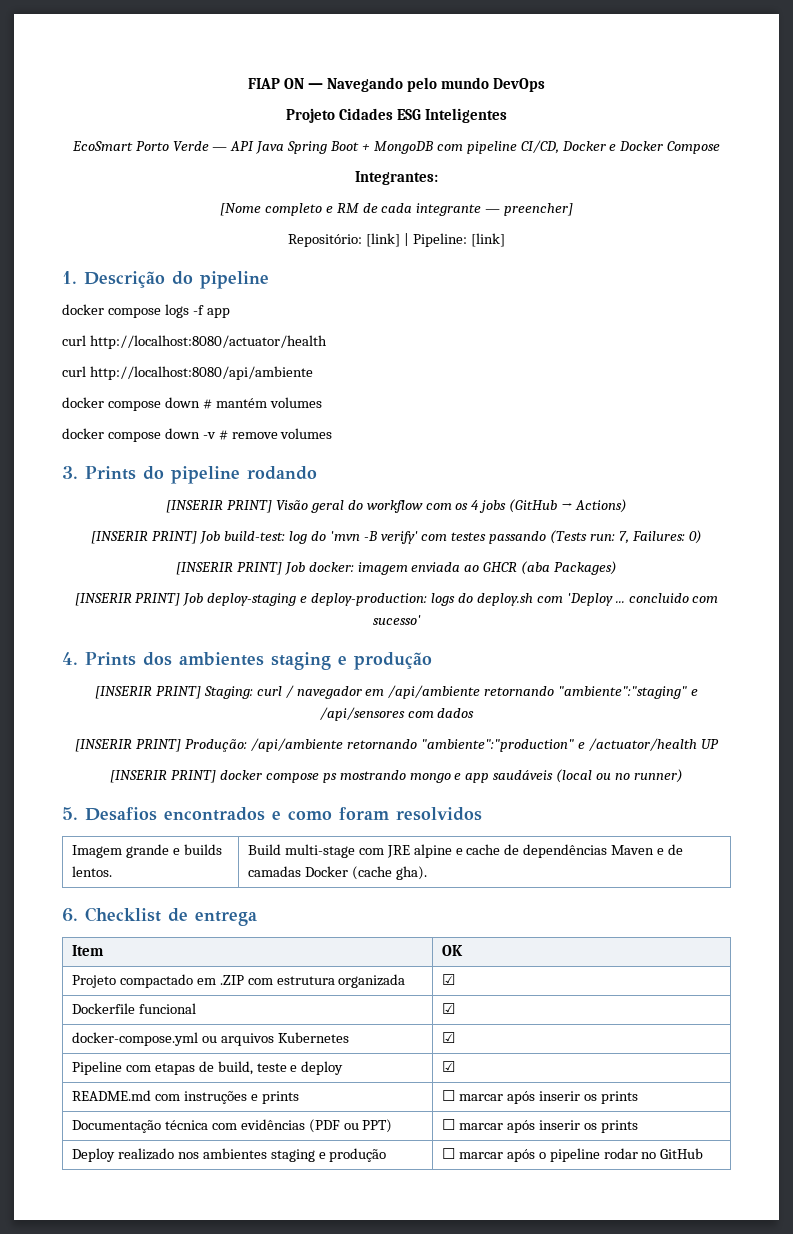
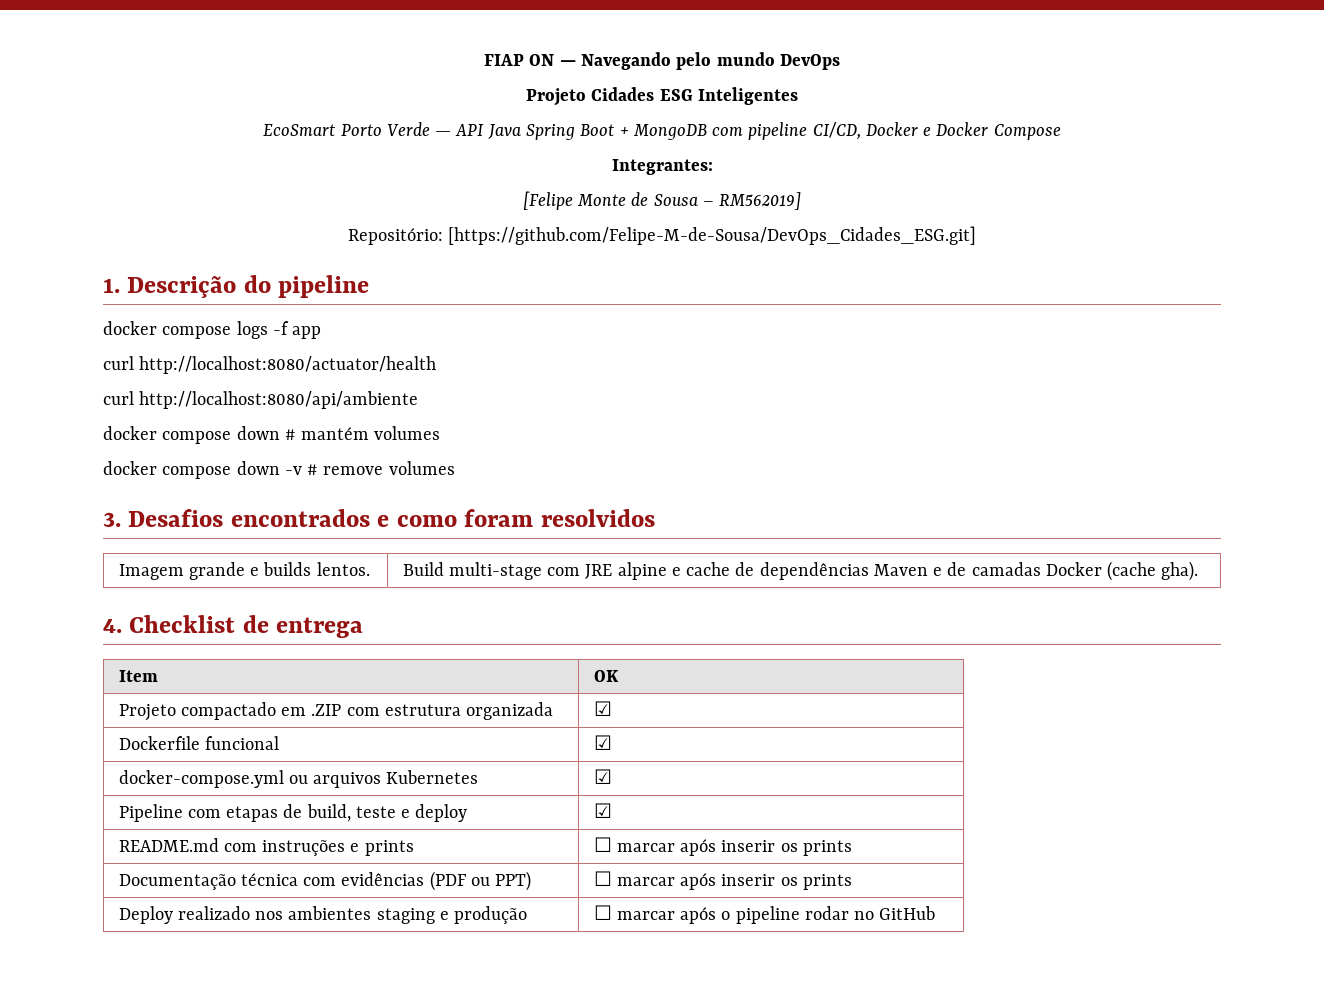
- [Nome completo e RM de cada integrante — preencher]
- Repositório: [link] | Pipeline: [link]
+ [Felipe Monte de Sousa – RM562019]
+ Repositório: [https://github.com/Felipe-M-de-Sousa/DevOps_Cidades_ESG.git]
- 3. Prints do pipeline rodando
- [INSERIR PRINT] Visão geral do workflow com os 4 jobs (GitHub → Actions)
- [INSERIR PRINT] Job build-test: log do 'mvn -B verify' com testes passando (Tests run: 7, Failures: 0)
- [INSERIR PRINT] Job docker: imagem enviada ao GHCR (aba Packages)
- [INSERIR PRINT] Job deploy-staging e deploy-production: logs do deploy.sh com 'Deploy ... concluido com sucesso'
- 4. Prints dos ambientes staging e produção
- [INSERIR PRINT] Staging: curl / navegador em /api/ambiente retornando "ambiente":"staging" e /api/sensores com dados
- [INSERIR PRINT] Produção: /api/ambiente retornando "ambiente":"production" e /actuator/health UP
- [INSERIR PRINT] docker compose ps mostrando mongo e app saudáveis (local ou no runner)
- 5. Desafios encontrados e como foram resolvidos
+ 3. Desafios encontrados e como foram resolvidos
- 6. Checklist de entrega
+ 4. Checklist de entrega

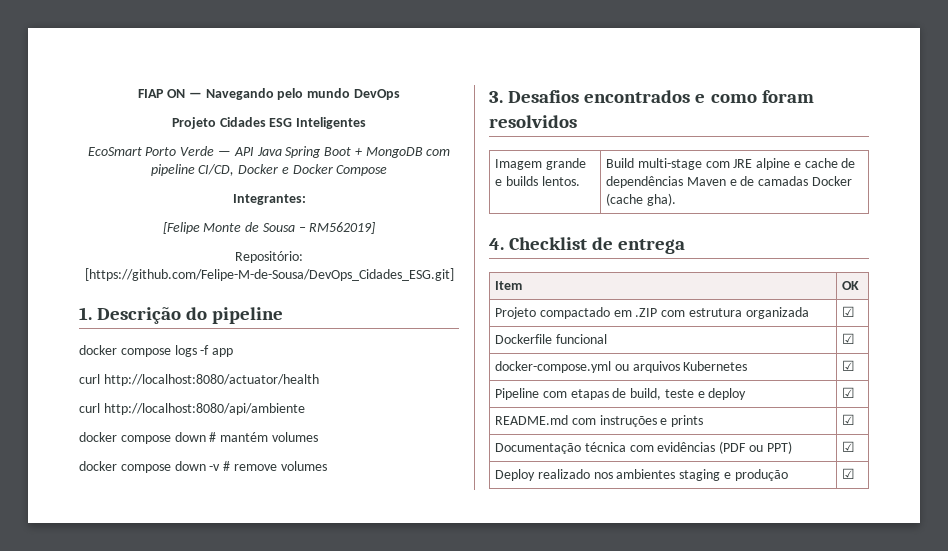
- README.md com instruções e prints | ☐ marcar após inserir os prints
+ README.md com instruções e prints | ☑
- Documentação técnica com evidências (PDF ou PPT) | ☐ marcar após inserir os prints
+ Documentação técnica com evidências (PDF ou PPT) | ☑
- Deploy realizado nos ambientes staging e produção | ☐ marcar após o pipeline rodar no GitHub
+ Deploy realizado nos ambientes staging e produção | ☑

